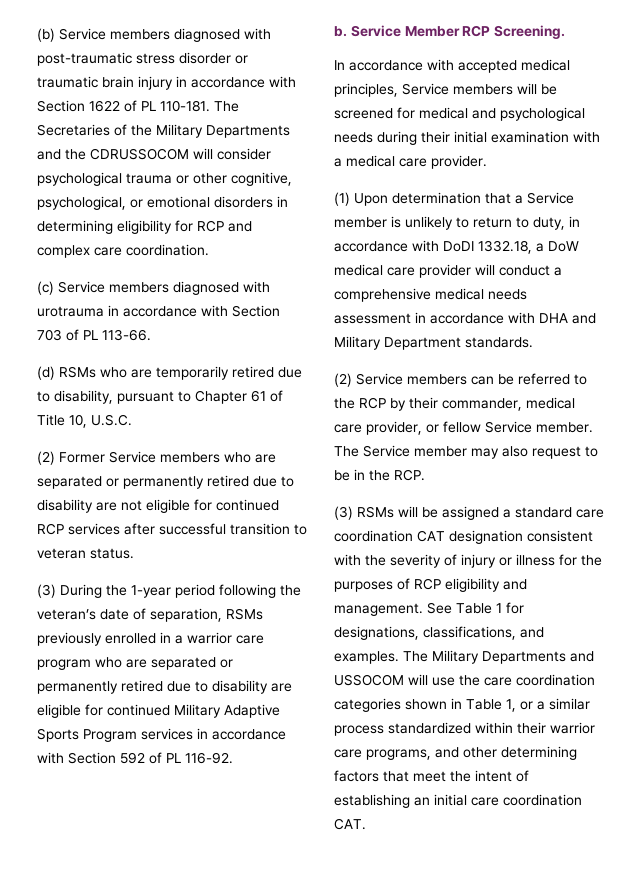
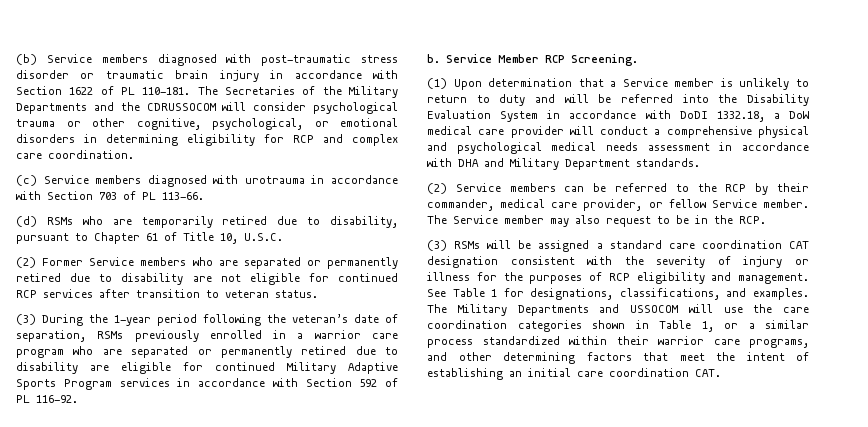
- (2) Former Service members who are separated or permanently retired due to disability are not eligible for continued RCP services after successful transition to veteran status.
+ (2) Former Service members who are separated or permanently retired due to disability are not eligible for continued RCP services after transition to veteran status.
- In accordance with accepted medical principles, Service members will be screened for medical and psychological needs during their initial examination with a medical care provider.
- (1) Upon determination that a Service member is unlikely to return to duty, in accordance with DoDI 1332.18, a DoW medical care provider will conduct a comprehensive medical needs assessment in accordance with DHA and Military Department standards.
+ (1) Upon determination that a Service member is unlikely to return to duty and will be referred into the Disability Evaluation System in accordance with DoDI 1332.18, a DoW medical care provider will conduct a comprehensive physical and psychological medical needs assessment in accordance with DHA and Military Department standards.

